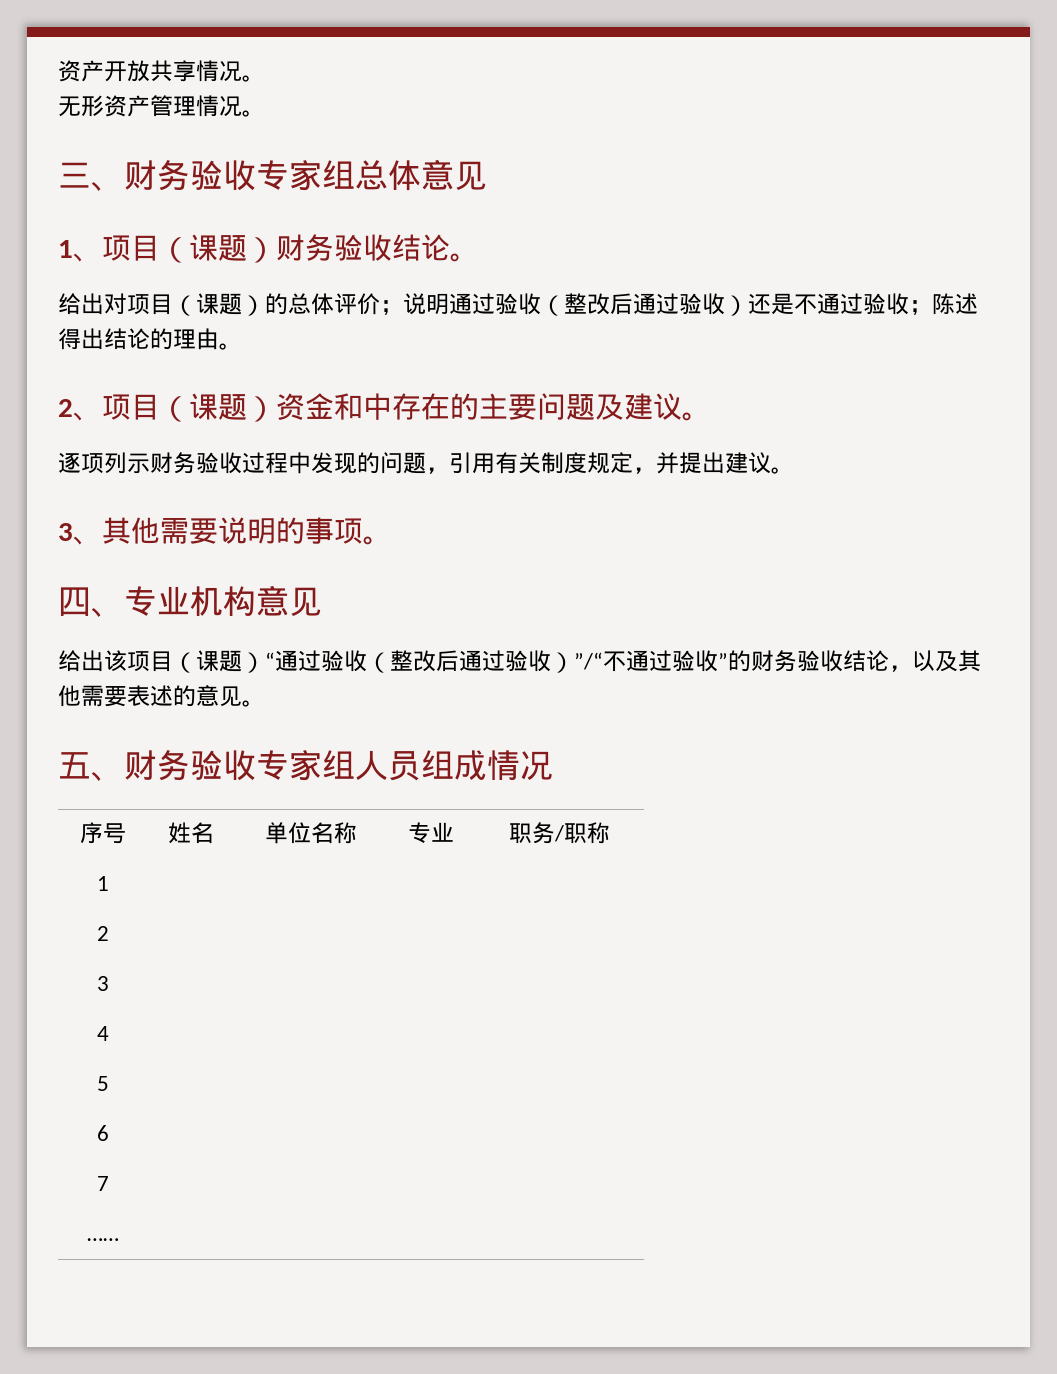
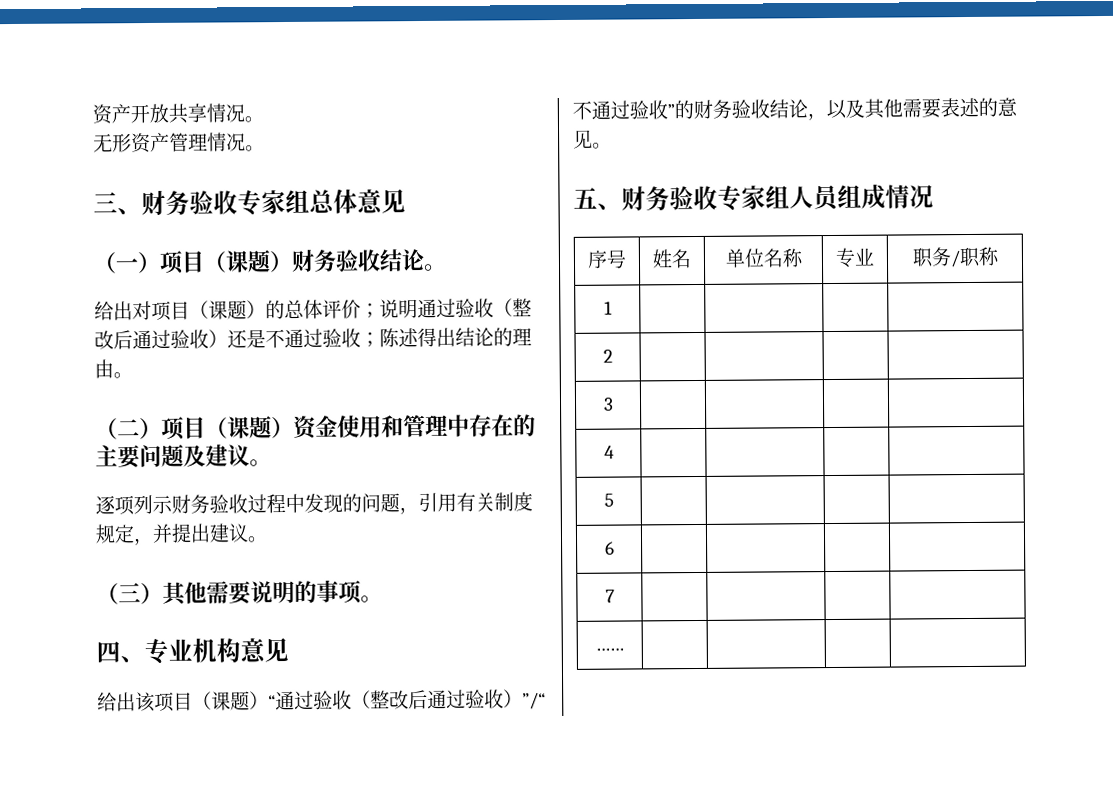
- 1、项目（课题）财务验收结论。
+ （一）项目（课题）财务验收结论。
- 2、项目（课题）资金和中存在的主要问题及建议。
+ （二）项目（课题）资金使用和管理中存在的主要问题及建议。
- 3、其他需要说明的事项。
+ （三）其他需要说明的事项。

